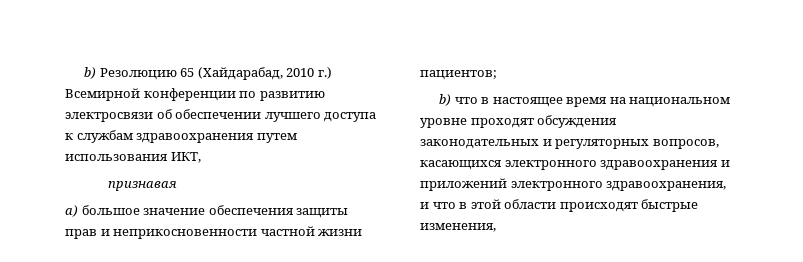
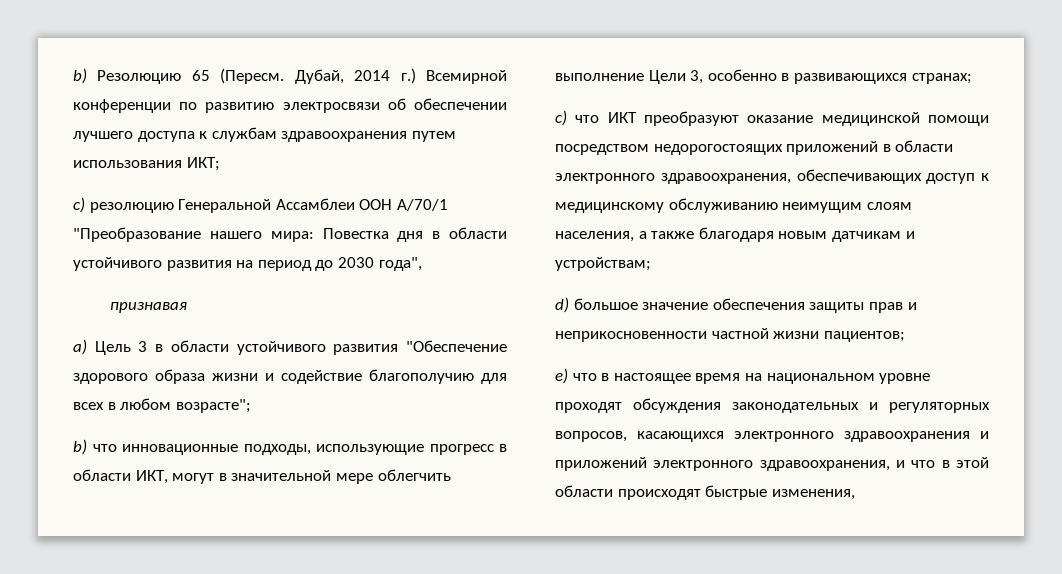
- b) Резолюцию 65 (Хайдарабад, 2010 г.) Всемирной конференции по развитию электросвязи об обеспечении лучшего доступа к службам здравоохранения путем использования ИКТ,
+ b) Резолюцию 65 (Пересм. Дубай, 2014 г.) Всемирной конференции по развитию электросвязи об обеспечении лучшего доступа к службам здравоохранения путем использования ИКТ;
+ c) резолюцию Генеральной Ассамблеи ООН A/70/1 "Преобразование нашего мира: Повестка дня в области устойчивого развития на период до 2030 года",
  признавая
- a) большое значение обеспечения защиты прав и неприкосновенности частной жизни пациентов;
+ a) Цель 3 в области устойчивого развития "Обеспечение здорового образа жизни и содействие благополучию для всех в любом возрасте";
+ b) что инновационные подходы, использующие прогресс в области ИКТ, могут в значительной мере облегчить выполнение Цели 3, особенно в развивающихся странах;
+ c) что ИКТ преобразуют оказание медицинской помощи посредством недорогостоящих приложений в области электронного здравоохранения, обеспечивающих доступ к медицинскому обслуживанию неимущим слоям населения, а также благодаря новым датчикам и устройствам;
+ d) большое значение обеспечения защиты прав и неприкосновенности частной жизни пациентов;
- b) что в настоящее время на национальном уровне проходят обсуждения законодательных и регуляторных вопросов, касающихся электронного здравоохранения и приложений электронного здравоохранения, и что в этой области происходят быстрые изменения,
+ e) что в настоящее время на национальном уровне проходят обсуждения законодательных и регуляторных вопросов, касающихся электронного здравоохранения и приложений электронного здравоохранения, и что в этой области происходят быстрые изменения,

